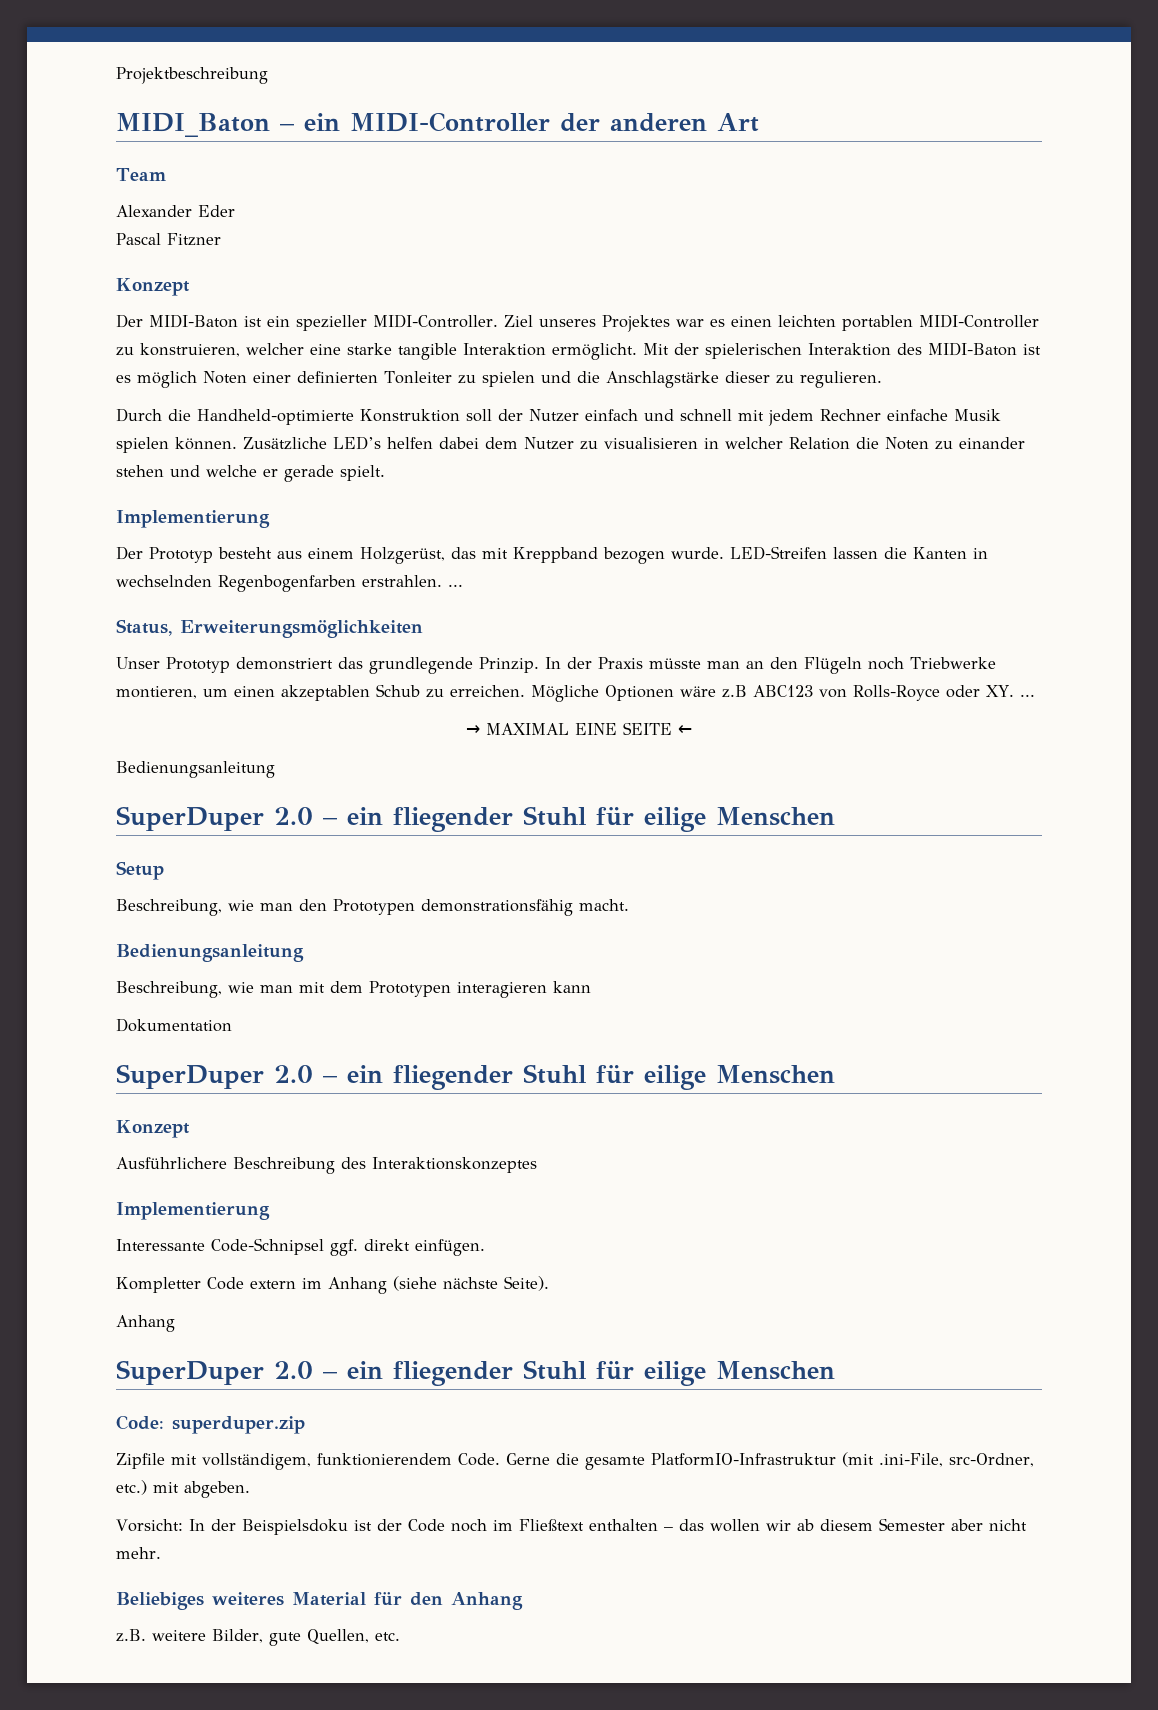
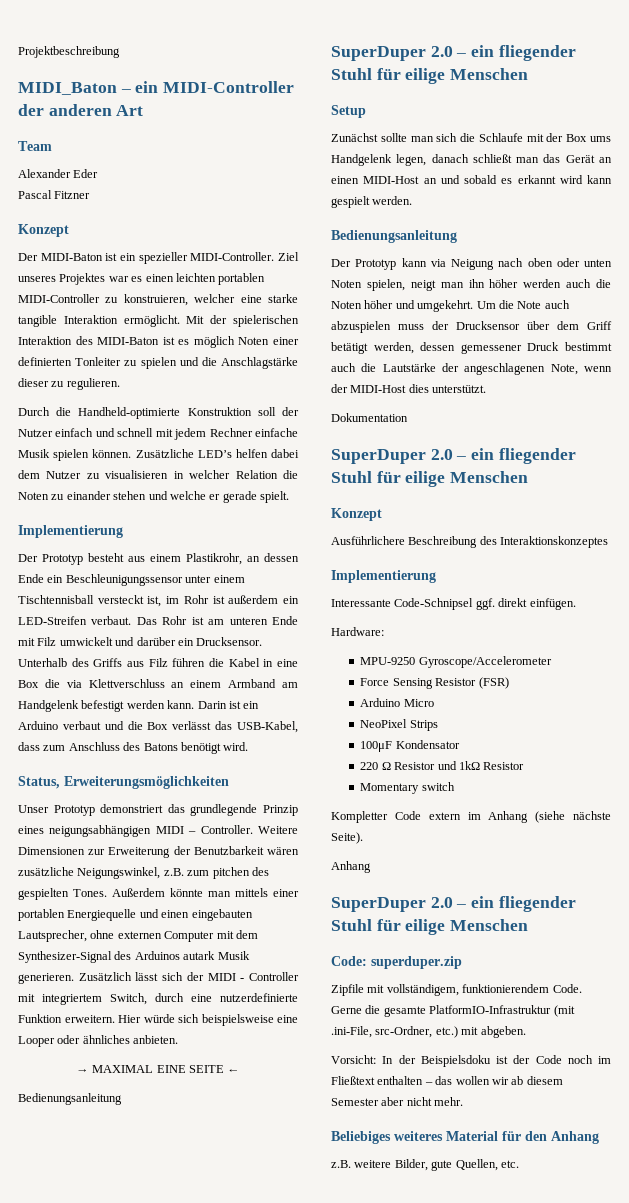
- Der Prototyp besteht aus einem Holzgerüst, das mit Kreppband bezogen wurde. LED-Streifen lassen die Kanten in wechselnden Regenbogenfarben erstrahlen. ...
+ Der Prototyp besteht aus einem Plastikrohr, an dessen Ende ein Beschleunigungssensor unter einem Tischtennisball versteckt ist, im Rohr ist außerdem ein LED-Streifen verbaut. Das Rohr ist am unteren Ende mit Filz umwickelt und darüber ein Drucksensor. Unterhalb des Griffs aus Filz führen die Kabel in eine Box die via Klettverschluss an einem Armband am Handgelenk befestigt werden kann. Darin ist ein Arduino verbaut und die Box verlässt das USB-Kabel, dass zum Anschluss des Batons benötigt wird.
- Unser Prototyp demonstriert das grundlegende Prinzip. In der Praxis müsste man an den Flügeln noch Triebwerke montieren, um einen akzeptablen Schub zu erreichen. Mögliche Optionen wäre z.B ABC123 von Rolls-Royce oder XY. ...
+ Unser Prototyp demonstriert das grundlegende Prinzip eines neigungsabhängigen MIDI – Controller. Weitere Dimensionen zur Erweiterung der Benutzbarkeit wären zusätzliche Neigungswinkel, z.B. zum pitchen des gespielten Tones. Außerdem könnte man mittels einer portablen Energiequelle und einen eingebauten Lautsprecher, ohne externen Computer mit dem Synthesizer-Signal des Arduinos autark Musik generieren. Zusätzlich lässt sich der MIDI - Controller mit integriertem Switch, durch eine nutzerdefinierte Funktion erweitern. Hier würde sich beispielsweise eine Looper oder ähnliches anbieten.
- Beschreibung, wie man den Prototypen demonstrationsfähig macht.
+ Zunächst sollte man sich die Schlaufe mit der Box ums Handgelenk legen, danach schließt man das Gerät an einen MIDI-Host an und sobald es erkannt wird kann gespielt werden.
  Bedienungsanleitung
- Beschreibung, wie man mit dem Prototypen interagieren kann
+ Der Prototyp kann via Neigung nach oben oder unten Noten spielen, neigt man ihn höher werden auch die Noten höher und umgekehrt. Um die Note auch abzuspielen muss der Drucksensor über dem Griff betätigt werden, dessen gemessener Druck bestimmt auch die Lautstärke der angeschlagenen Note, wenn der MIDI-Host dies unterstützt.
+ Hardware:
+ MPU-9250 Gyroscope/Accelerometer
+ Force Sensing Resistor (FSR)
+ Arduino Micro
+ NeoPixel Strips
+ 100μF Kondensator
+ 220 Ω Resistor und 1kΩ Resistor
+ Momentary switch

